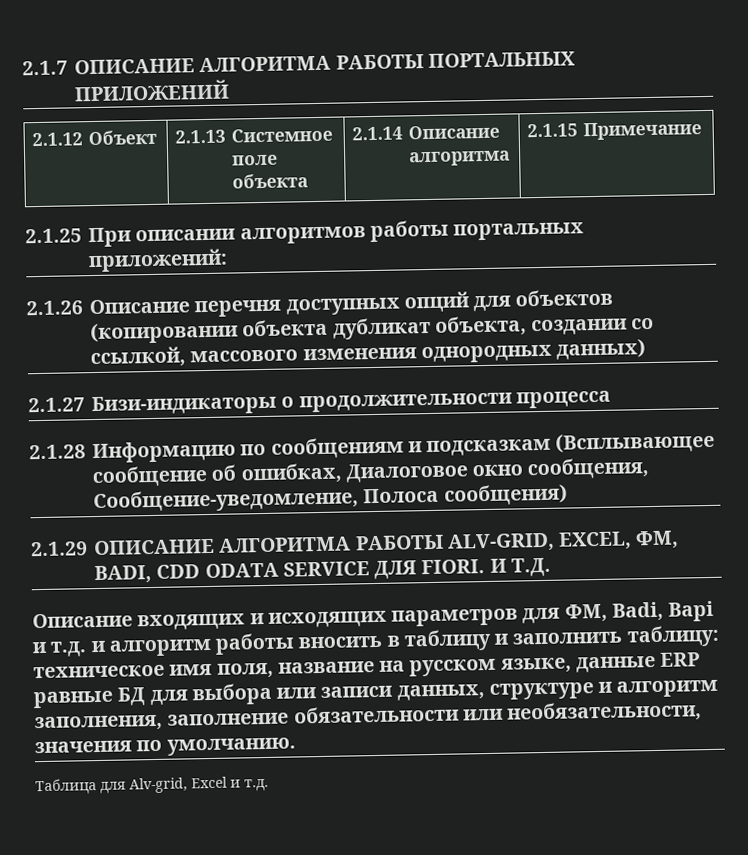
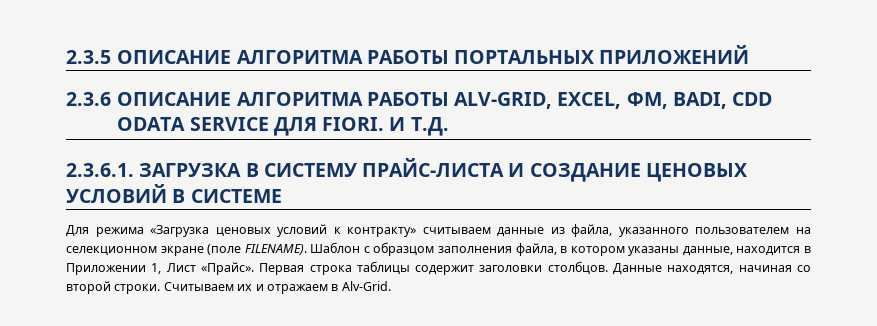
- 2.1.7 ОПИСАНИЕ АЛГОРИТМА РАБОТЫ ПОРТАЛЬНЫХ ПРИЛОЖЕНИЙ
+ 2.3.5 ОПИСАНИЕ АЛГОРИТМА РАБОТЫ ПОРТАЛЬНЫХ ПРИЛОЖЕНИЙ
- 2.1.12 Объект | 2.1.13 Системное поле объекта | 2.1.14 Описание алгоритма | 2.1.15 Примечание
- 2.1.25 При описании алгоритмов работы портальных приложений:
- 2.1.26 Описание перечня доступных опций для объектов (копировании объекта дубликат объекта, создании со ссылкой, массового изменения однородных данных)
- 2.1.27 Бизи-индикаторы о продолжительности процесса
- 2.1.28 Информацию по сообщениям и подсказкам (Всплывающее сообщение об ошибках, Диалоговое окно сообщения, Сообщение-уведомление, Полоса сообщения)
- 2.1.29 ОПИСАНИЕ АЛГОРИТМА РАБОТЫ ALV-GRID, EXCEL, ФМ, BADI, CDD ODATA SERVICE ДЛЯ FIORI.
+ 2.3.6 ОПИСАНИЕ АЛГОРИТМА РАБОТЫ ALV-GRID, EXCEL, ФМ, BADI, CDD ODATA SERVICE ДЛЯ FIORI.
- Описание входящих и исходящих параметров для ФМ, Badi, Bapi и т.д. и алгоритм работы вносить в таблицу и заполнить таблицу: техническое имя поля, название на русском языке, данные ERP равные БД для выбора или записи данных, структуре и алгоритм заполнения, заполнение обязательности или необязательности, значения по умолчанию.
- Таблица для Alv-grid, Excel и т.д.
+ 2.3.6.1. ЗАГРУЗКА В СИСТЕМУ ПРАЙС-ЛИСТА И СОЗДАНИЕ ЦЕНОВЫХ УСЛОВИЙ В СИСТЕМЕ
+ Для режима «Загрузка ценовых условий к контракту» считываем данные из файла, указанного пользователем на селекционном экране (поле FILENAME). Шаблон с образцом заполнения файла, в котором указаны данные, находится в Приложении 1, Лист «Прайс». Первая строка таблицы содержит заголовки столбцов. Данные находятся, начиная со второй строки. Считываем их и отражаем в Alv-Grid.

